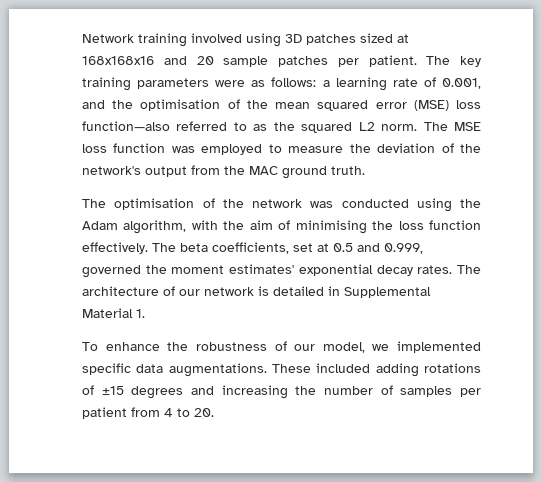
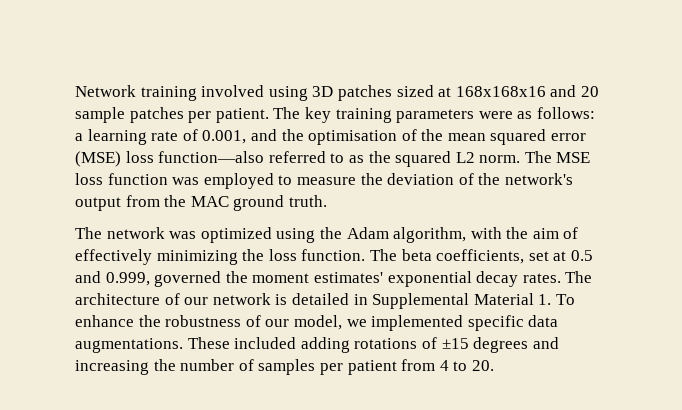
- The optimisation of the network was conducted using the Adam algorithm, with the aim of minimising the loss function effectively.
+ The network was optimized using the Adam algorithm, with the aim of effectively minimizing the loss function.
- The architecture of our network is detailed in Supplemental Material 1.
- To enhance the robustness of our model, we implemented specific data augmentations.
+ The architecture of our network is detailed in Supplemental Material 1. To enhance the robustness of our model, we implemented specific data augmentations.

